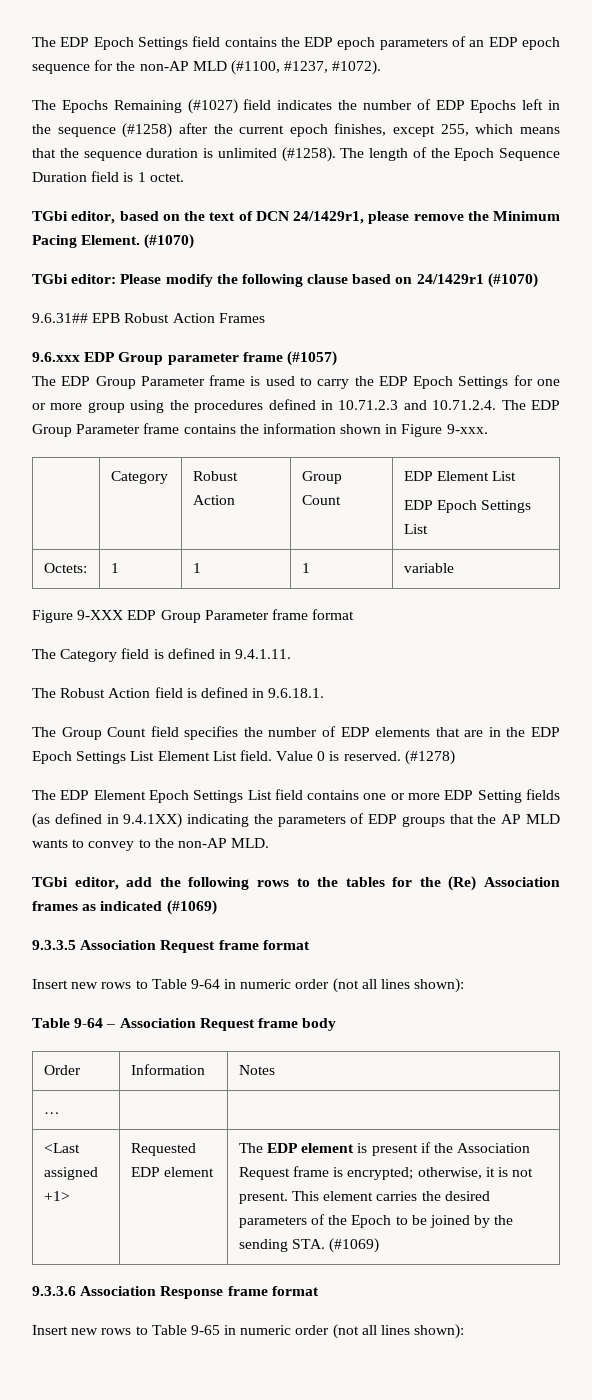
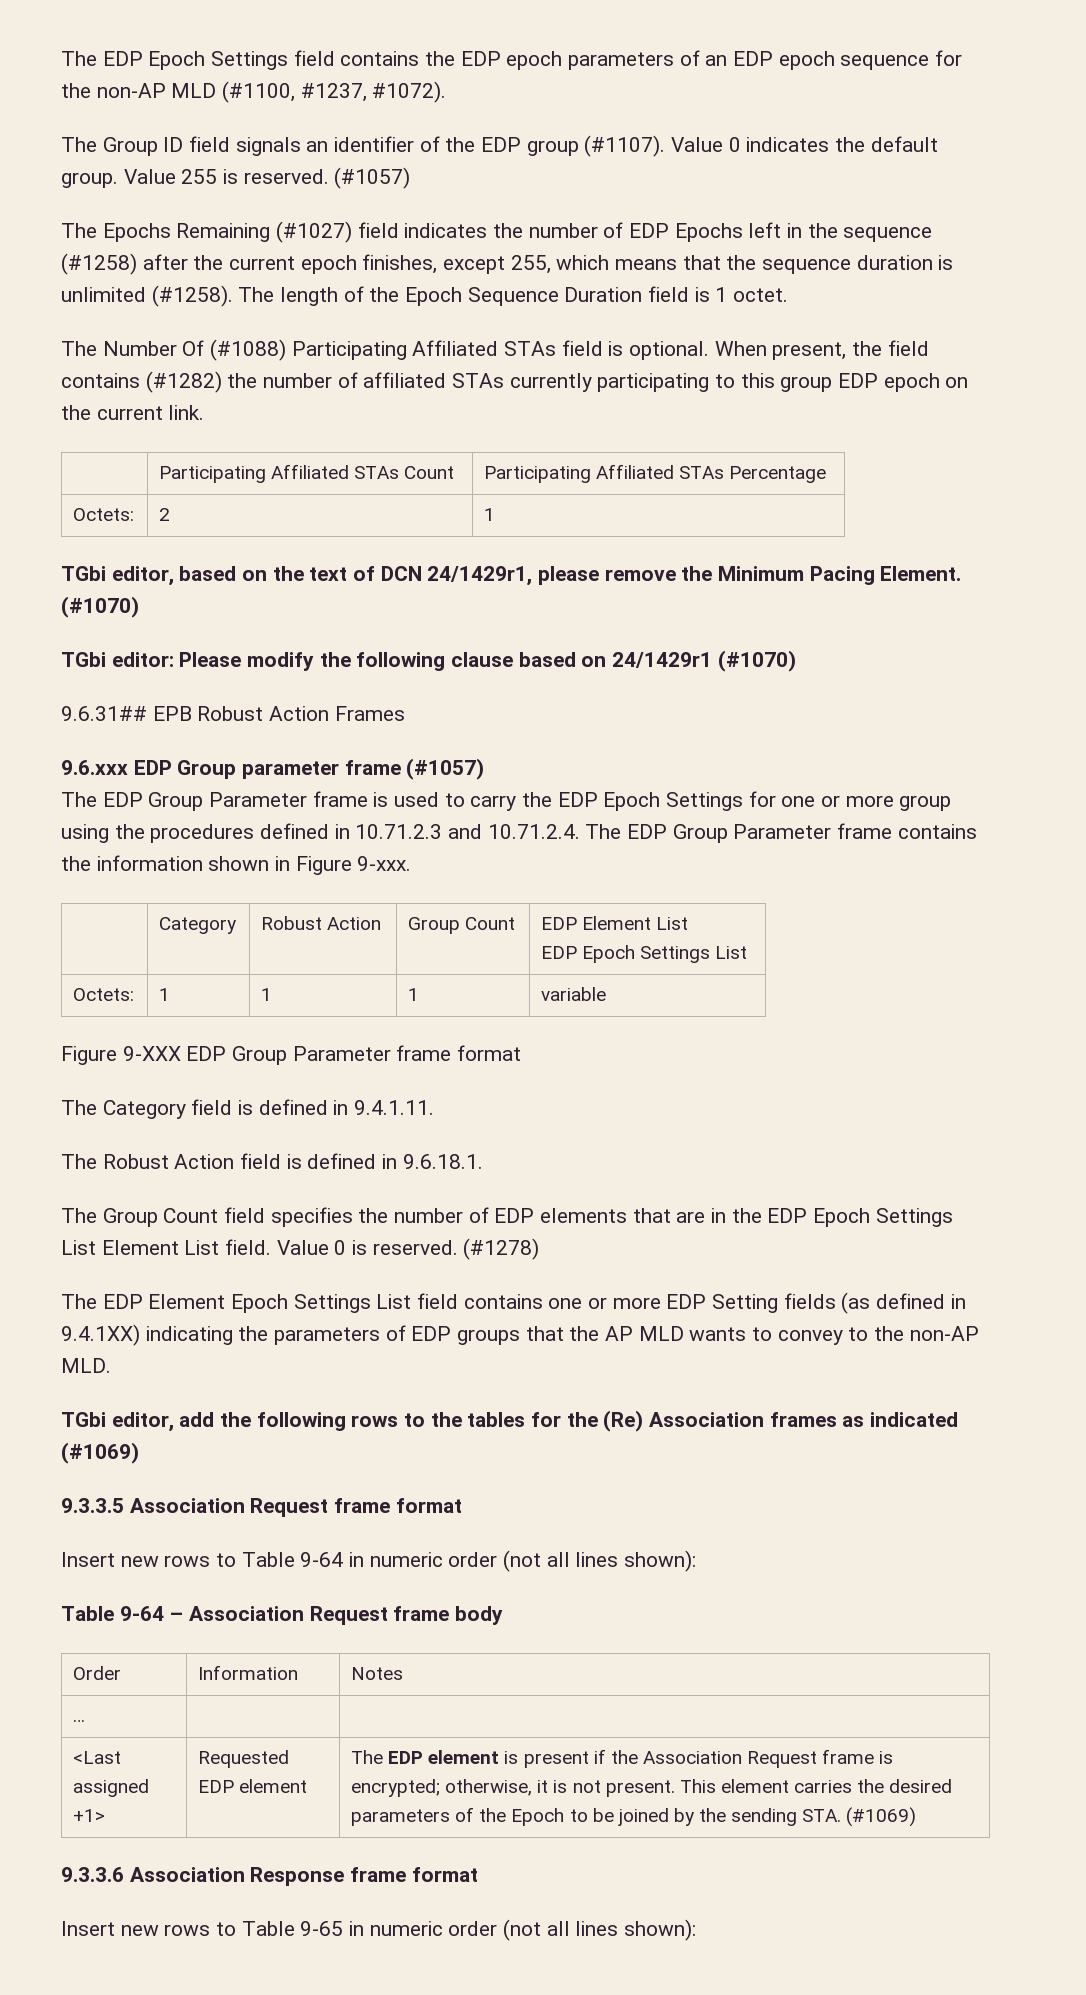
+ The Group ID field signals an identifier of the EDP group (#1107). Value 0 indicates the default group. Value 255 is reserved. (#1057)
+ The Number Of (#1088) Participating Affiliated STAs field is optional. When present, the field contains (#1282) the number of affiliated STAs currently participating to this group EDP epoch on the current link.
+ | Participating Affiliated STAs Count | Participating Affiliated STAs Percentage
+ Octets: | 2 | 1

